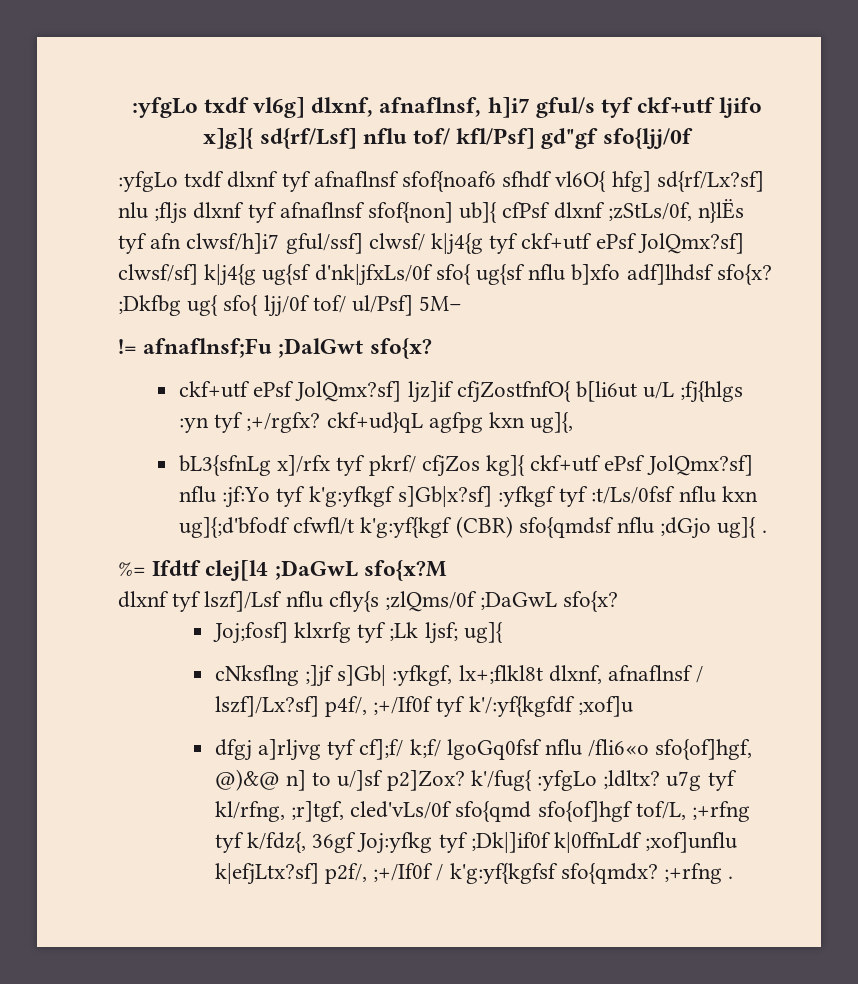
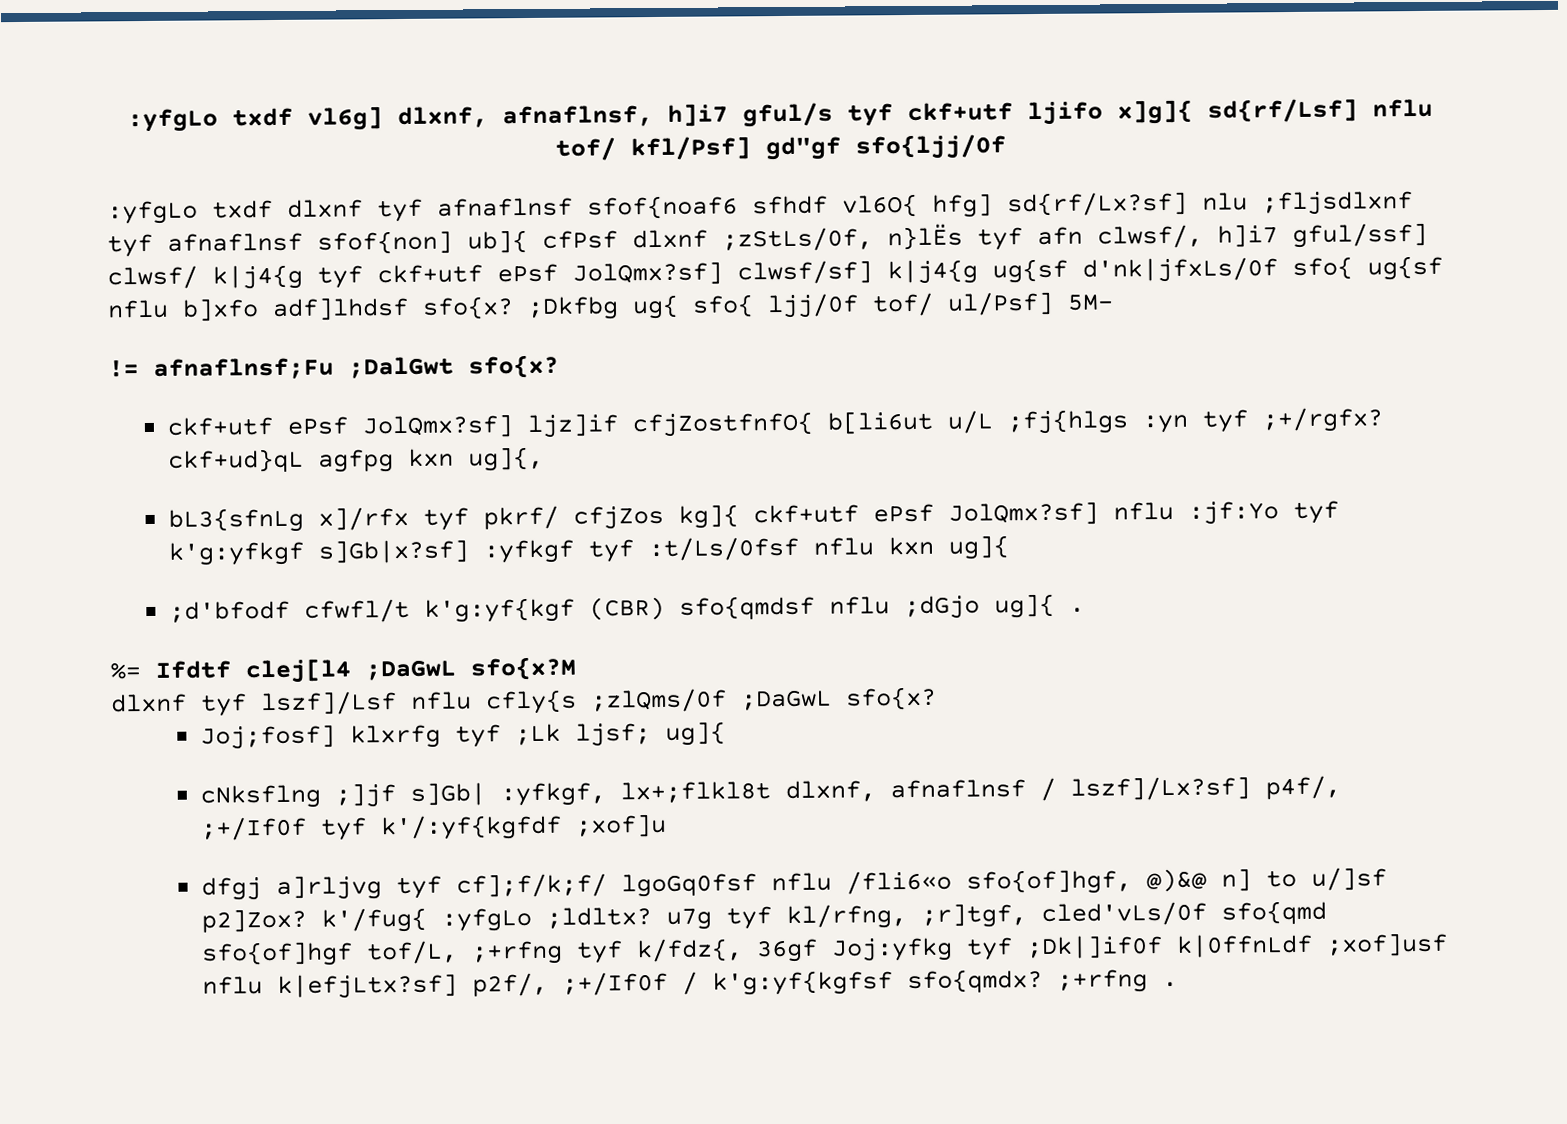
- :yfgLo txdf dlxnf tyf afnaflnsf sfof{noaf6 sfhdf vl6O{ hfg] sd{rf/Lx?sf] nlu ;fljs dlxnf tyf afnaflnsf sfof{non] ub]{ cfPsf dlxnf ;zStLs/0f, n}lËs tyf afn clwsf/h]i7 gful/ssf] clwsf/ k|j4{g tyf ckf+utf ePsf JolQmx?sf] clwsf/sf] k|j4{g ug{sf d'nk|jfxLs/0f sfo{ ug{sf nflu b]xfo adf]lhdsf sfo{x? ;Dkfbg ug{ sfo{ ljj/0f tof/ ul/Psf] 5M–
+ :yfgLo txdf dlxnf tyf afnaflnsf sfof{noaf6 sfhdf vl6O{ hfg] sd{rf/Lx?sf] nlu ;fljsdlxnf tyf afnaflnsf sfof{non] ub]{ cfPsf dlxnf ;zStLs/0f, n}lËs tyf afn clwsf/, h]i7 gful/ssf] clwsf/ k|j4{g tyf ckf+utf ePsf JolQmx?sf] clwsf/sf] k|j4{g ug{sf d'nk|jfxLs/0f sfo{ ug{sf nflu b]xfo adf]lhdsf sfo{x? ;Dkfbg ug{ sfo{ ljj/0f tof/ ul/Psf] 5M–
- bL3{sfnLg x]/rfx tyf pkrf/ cfjZos kg]{ ckf+utf ePsf JolQmx?sf] nflu :jf:Yo tyf k'g:yfkgf s]Gb|x?sf] :yfkgf tyf :t/Ls/0fsf nflu kxn ug]{;d'bfodf cfwfl/t k'g:yf{kgf (CBR) sfo{qmdsf nflu ;dGjo ug]{ .
+ bL3{sfnLg x]/rfx tyf pkrf/ cfjZos kg]{ ckf+utf ePsf JolQmx?sf] nflu :jf:Yo tyf k'g:yfkgf s]Gb|x?sf] :yfkgf tyf :t/Ls/0fsf nflu kxn ug]{
+ ;d'bfodf cfwfl/t k'g:yf{kgf (CBR) sfo{qmdsf nflu ;dGjo ug]{ .
- dfgj a]rljvg tyf cf];f/ k;f/ lgoGq0fsf nflu /fli6«o sfo{of]hgf, @)&@ n] to u/]sf p2]Zox? k'/fug{ :yfgLo ;ldltx? u7g tyf kl/rfng, ;r]tgf, cled'vLs/0f sfo{qmd sfo{of]hgf tof/L, ;+rfng tyf k/fdz{, 36gf Joj:yfkg tyf ;Dk|]if0f k|0ffnLdf ;xof]unflu k|efjLtx?sf] p2f/, ;+/If0f / k'g:yf{kgfsf sfo{qmdx? ;+rfng .
+ dfgj a]rljvg tyf cf];f/k;f/ lgoGq0fsf nflu /fli6«o sfo{of]hgf, @)&@ n] to u/]sf p2]Zox? k'/fug{ :yfgLo ;ldltx? u7g tyf kl/rfng, ;r]tgf, cled'vLs/0f sfo{qmd sfo{of]hgf tof/L, ;+rfng tyf k/fdz{, 36gf Joj:yfkg tyf ;Dk|]if0f k|0ffnLdf ;xof]usf nflu k|efjLtx?sf] p2f/, ;+/If0f / k'g:yf{kgfsf sfo{qmdx? ;+rfng .

